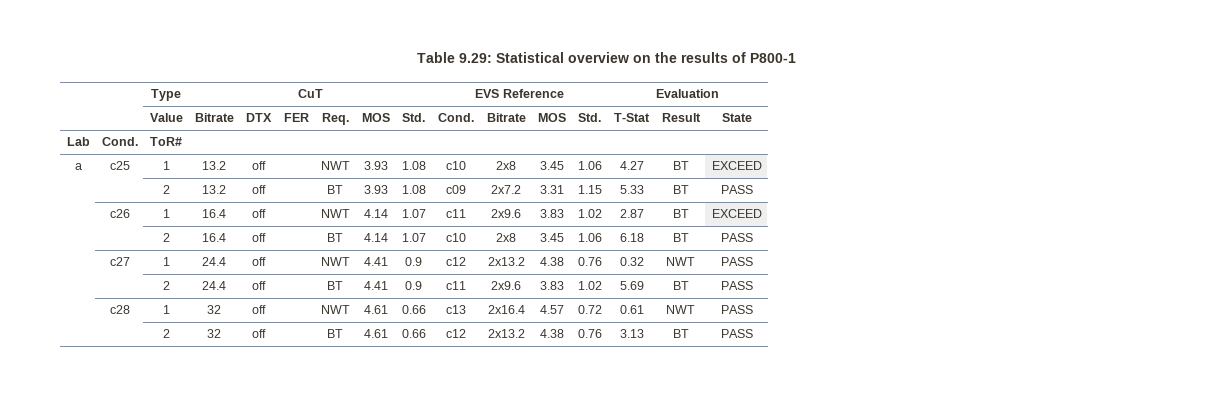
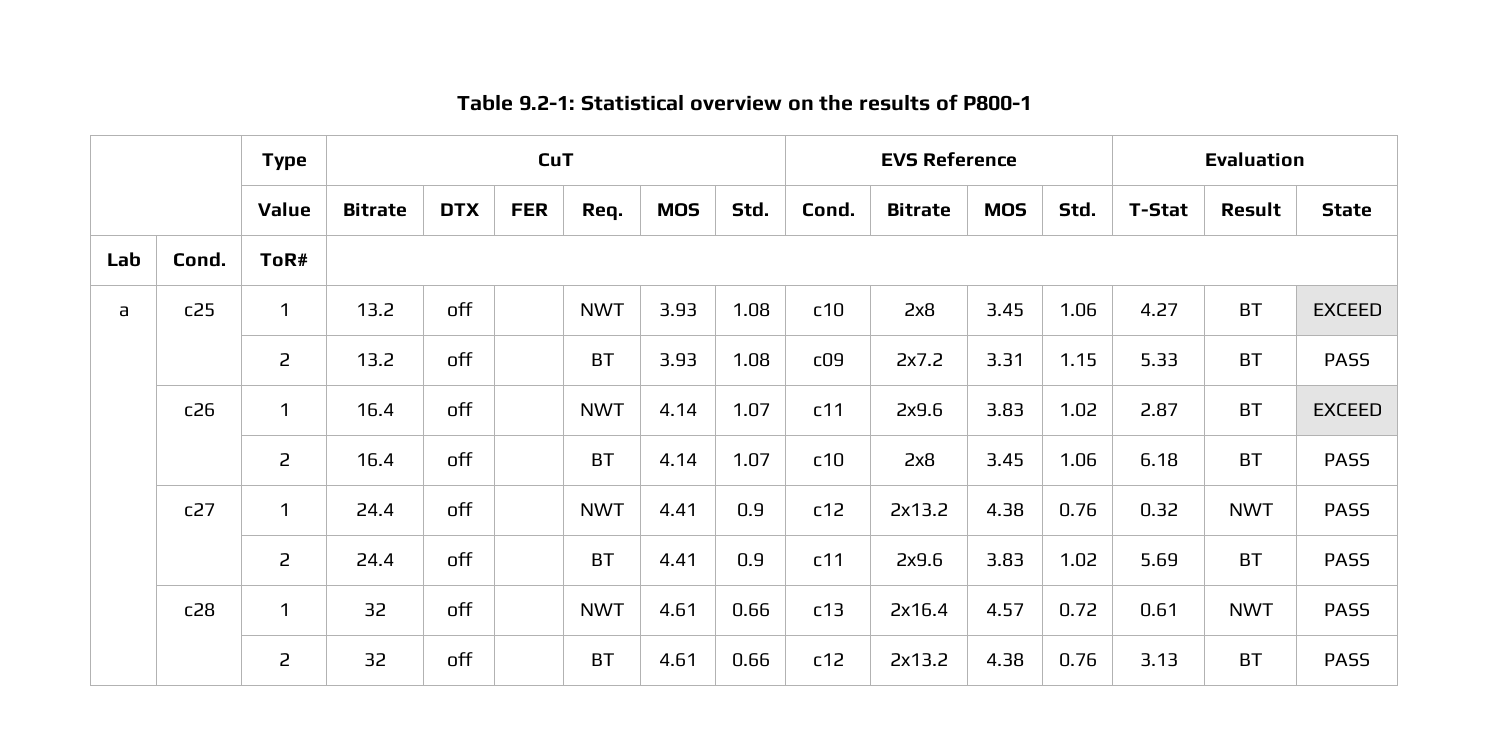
- Table 9.29: Statistical overview on the results of P800-1
+ Table 9.2-1: Statistical overview on the results of P800-1

